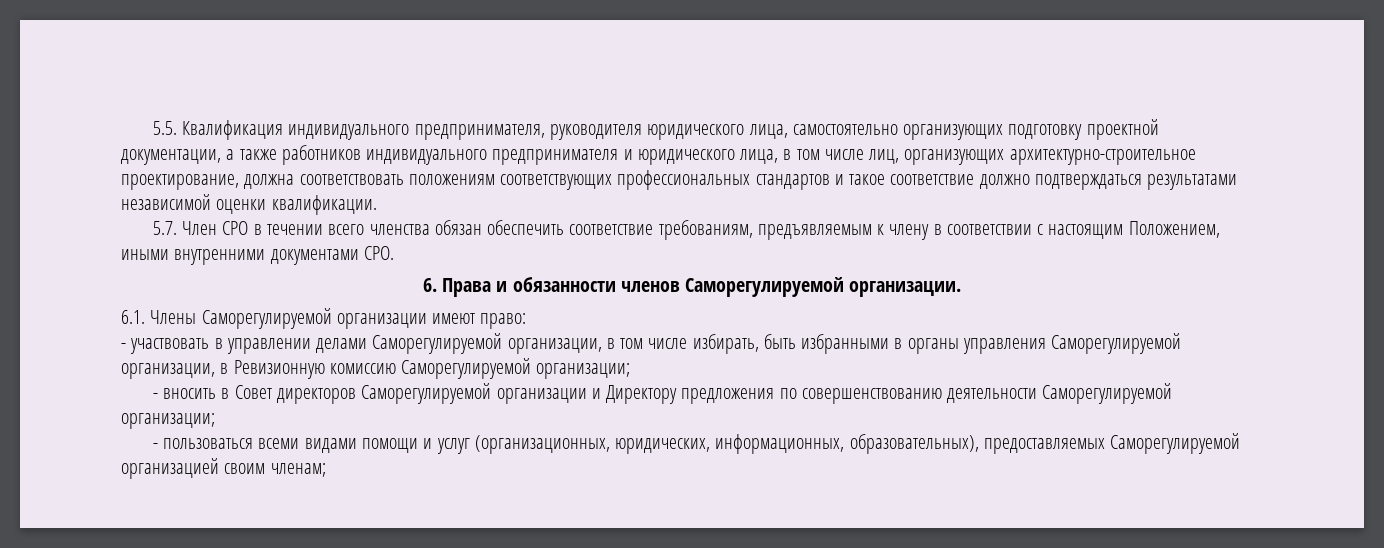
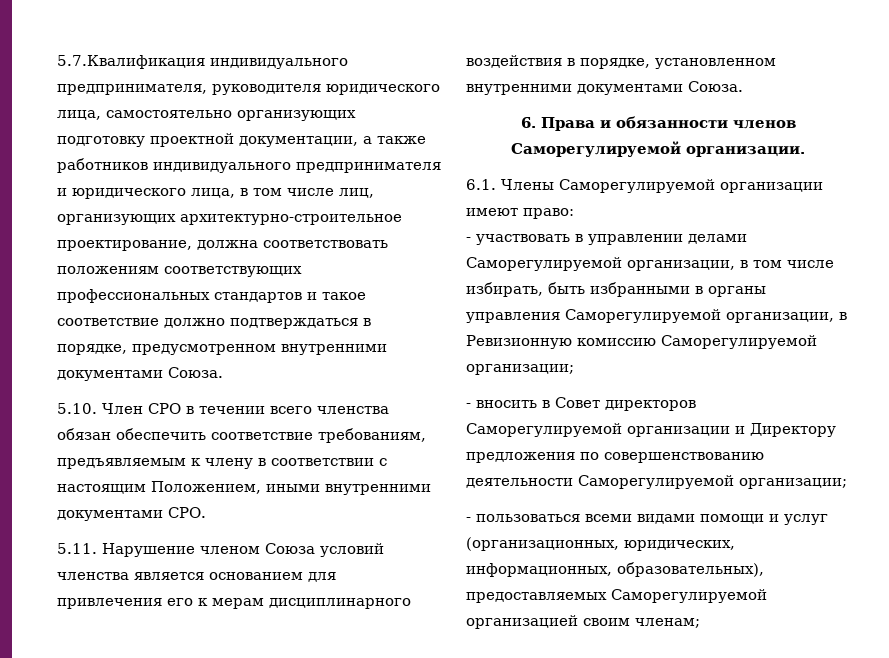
- 5.5. Квалификация индивидуального предпринимателя, руководителя юридического лица, самостоятельно организующих подготовку проектной документации, а также работников индивидуального предпринимателя и юридического лица, в том числе лиц, организующих архитектурно-строительное проектирование, должна соответствовать положениям соответствующих профессиональных стандартов и такое соответствие должно подтверждаться результатами независимой оценки квалификации.
- 5.7. Член СРО в течении всего членства обязан обеспечить соответствие требованиям, предъявляемым к члену в соответствии с настоящим Положением, иными внутренними документами СРО.
+ 5.7.Квалификация индивидуального предпринимателя, руководителя юридического лица, самостоятельно организующих подготовку проектной документации, а также работников индивидуального предпринимателя и юридического лица, в том числе лиц, организующих архитектурно-строительное проектирование, должна соответствовать положениям соответствующих профессиональных стандартов и такое соответствие должно подтверждаться в порядке, предусмотренном внутренними документами Союза.
+ 5.10. Член СРО в течении всего членства обязан обеспечить соответствие требованиям, предъявляемым к члену в соответствии с настоящим Положением, иными внутренними документами СРО.
+ 5.11. Нарушение членом Союза условий членства является основанием для привлечения его к мерам дисциплинарного воздействия в порядке, установленном внутренними документами Союза.

